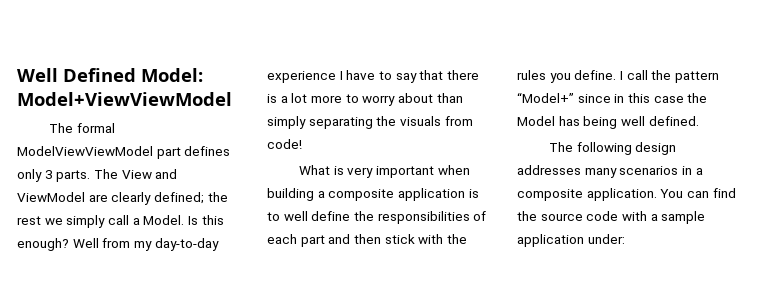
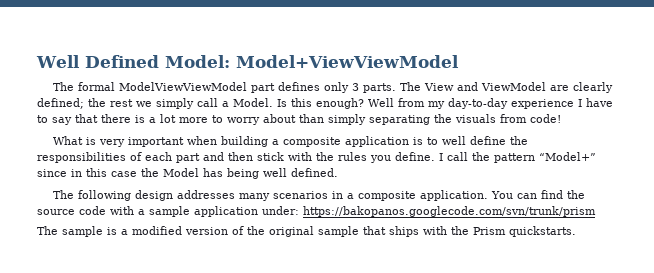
- You can find the source code with a sample application under:
+ You can find the source code with a sample application under: https://bakopanos.googlecode.com/svn/trunk/prism
+ The sample is a modified version of the original sample that ships with the Prism quickstarts.

